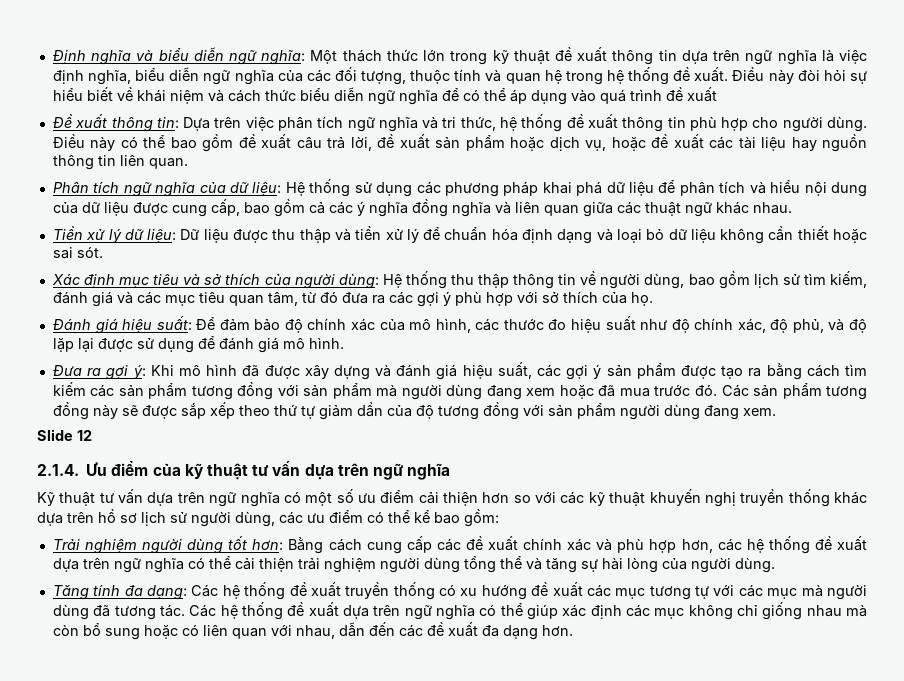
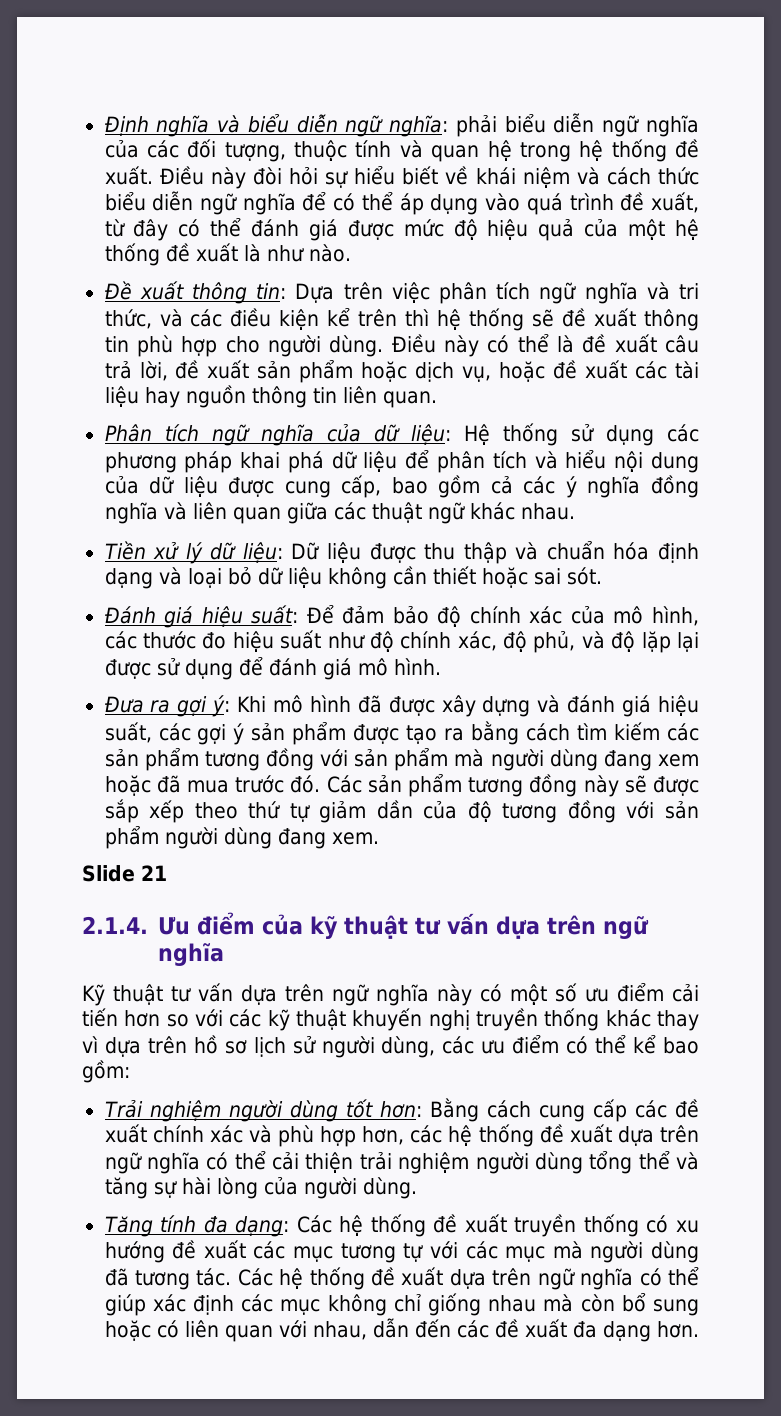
- Định nghĩa và biểu diễn ngữ nghĩa: Một thách thức lớn trong kỹ thuật đề xuất thông tin dựa trên ngữ nghĩa là việc định nghĩa, biểu diễn ngữ nghĩa của các đối tượng, thuộc tính và quan hệ trong hệ thống đề xuất.
+ Định nghĩa và biểu diễn ngữ nghĩa: phải biểu diễn ngữ nghĩa của các đối tượng, thuộc tính và quan hệ trong hệ thống đề xuất.
- Điều này đòi hỏi sự hiểu biết về khái niệm và cách thức biểu diễn ngữ nghĩa để có thể áp dụng vào quá trình đề xuất
+ Điều này đòi hỏi sự hiểu biết về khái niệm và cách thức biểu diễn ngữ nghĩa để có thể áp dụng vào quá trình đề xuất, từ đây có thể đánh giá được mức độ hiệu quả của một hệ thống đề xuất là như nào.
- Đề xuất thông tin: Dựa trên việc phân tích ngữ nghĩa và tri thức, hệ thống đề xuất thông tin phù hợp cho người dùng.
+ Đề xuất thông tin: Dựa trên việc phân tích ngữ nghĩa và tri thức, và các điều kiện kể trên thì hệ thống sẽ đề xuất thông tin phù hợp cho người dùng.
- Điều này có thể bao gồm đề xuất câu trả lời, đề xuất sản phẩm hoặc dịch vụ, hoặc đề xuất các tài liệu hay nguồn thông tin liên quan.
+ Điều này có thể là đề xuất câu trả lời, đề xuất sản phẩm hoặc dịch vụ, hoặc đề xuất các tài liệu hay nguồn thông tin liên quan.
- Tiền xử lý dữ liệu: Dữ liệu được thu thập và tiền xử lý để chuẩn hóa định dạng và loại bỏ dữ liệu không cần thiết hoặc sai sót.
+ Tiền xử lý dữ liệu: Dữ liệu được thu thập và chuẩn hóa định dạng và loại bỏ dữ liệu không cần thiết hoặc sai sót.
- Xác định mục tiêu và sở thích của người dùng: Hệ thống thu thập thông tin về người dùng, bao gồm lịch sử tìm kiếm, đánh giá và các mục tiêu quan tâm, từ đó đưa ra các gợi ý phù hợp với sở thích của họ.
- Slide 12
+ Slide 21
- Kỹ thuật tư vấn dựa trên ngữ nghĩa có một số ưu điểm cải thiện hơn so với các kỹ thuật khuyến nghị truyền thống khác dựa trên hồ sơ lịch sử người dùng, các ưu điểm có thể kể bao gồm:
+ Kỹ thuật tư vấn dựa trên ngữ nghĩa này có một số ưu điểm cải tiến hơn so với các kỹ thuật khuyến nghị truyền thống khác thay vì dựa trên hồ sơ lịch sử người dùng, các ưu điểm có thể kể bao gồm:

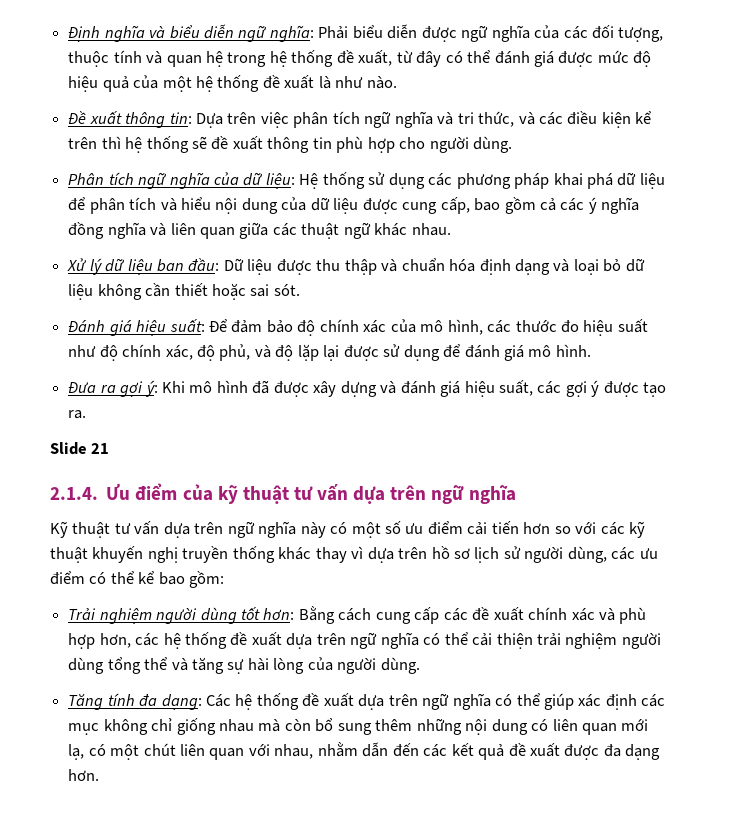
- Định nghĩa và biểu diễn ngữ nghĩa: phải biểu diễn ngữ nghĩa của các đối tượng, thuộc tính và quan hệ trong hệ thống đề xuất. Điều này đòi hỏi sự hiểu biết về khái niệm và cách thức biểu diễn ngữ nghĩa để có thể áp dụng vào quá trình đề xuất, từ đây có thể đánh giá được mức độ hiệu quả của một hệ thống đề xuất là như nào.
+ Định nghĩa và biểu diễn ngữ nghĩa: Phải biểu diễn được ngữ nghĩa của các đối tượng, thuộc tính và quan hệ trong hệ thống đề xuất, từ đây có thể đánh giá được mức độ hiệu quả của một hệ thống đề xuất là như nào.
- Điều này có thể là đề xuất câu trả lời, đề xuất sản phẩm hoặc dịch vụ, hoặc đề xuất các tài liệu hay nguồn thông tin liên quan.
- Tiền xử lý dữ liệu: Dữ liệu được thu thập và chuẩn hóa định dạng và loại bỏ dữ liệu không cần thiết hoặc sai sót.
+ Xử lý dữ liệu ban đầu: Dữ liệu được thu thập và chuẩn hóa định dạng và loại bỏ dữ liệu không cần thiết hoặc sai sót.
- Đưa ra gợi ý: Khi mô hình đã được xây dựng và đánh giá hiệu suất, các gợi ý sản phẩm được tạo ra bằng cách tìm kiếm các sản phẩm tương đồng với sản phẩm mà người dùng đang xem hoặc đã mua trước đó. Các sản phẩm tương đồng này sẽ được sắp xếp theo thứ tự giảm dần của độ tương đồng với sản phẩm người dùng đang xem.
+ Đưa ra gợi ý: Khi mô hình đã được xây dựng và đánh giá hiệu suất, các gợi ý được tạo ra.
- Tăng tính đa dạng: Các hệ thống đề xuất truyền thống có xu hướng đề xuất các mục tương tự với các mục mà người dùng đã tương tác. Các hệ thống đề xuất dựa trên ngữ nghĩa có thể giúp xác định các mục không chỉ giống nhau mà còn bổ sung hoặc có liên quan với nhau, dẫn đến các đề xuất đa dạng hơn.
+ Tăng tính đa dạng: Các hệ thống đề xuất dựa trên ngữ nghĩa có thể giúp xác định các mục không chỉ giống nhau mà còn bổ sung thêm những nội dung có liên quan mới lạ, có một chút liên quan với nhau, nhằm dẫn đến các kết quả đề xuất được đa dạng hơn.

